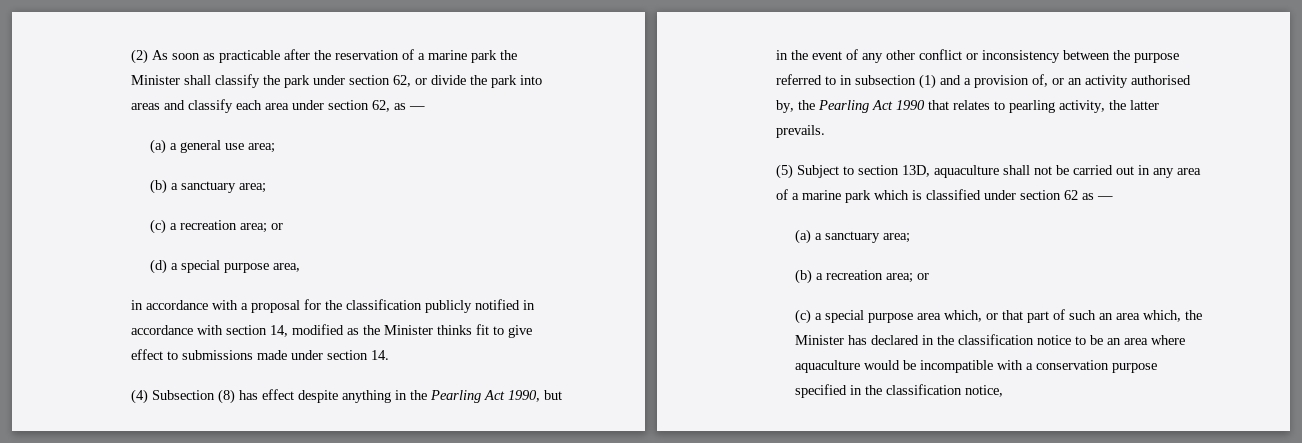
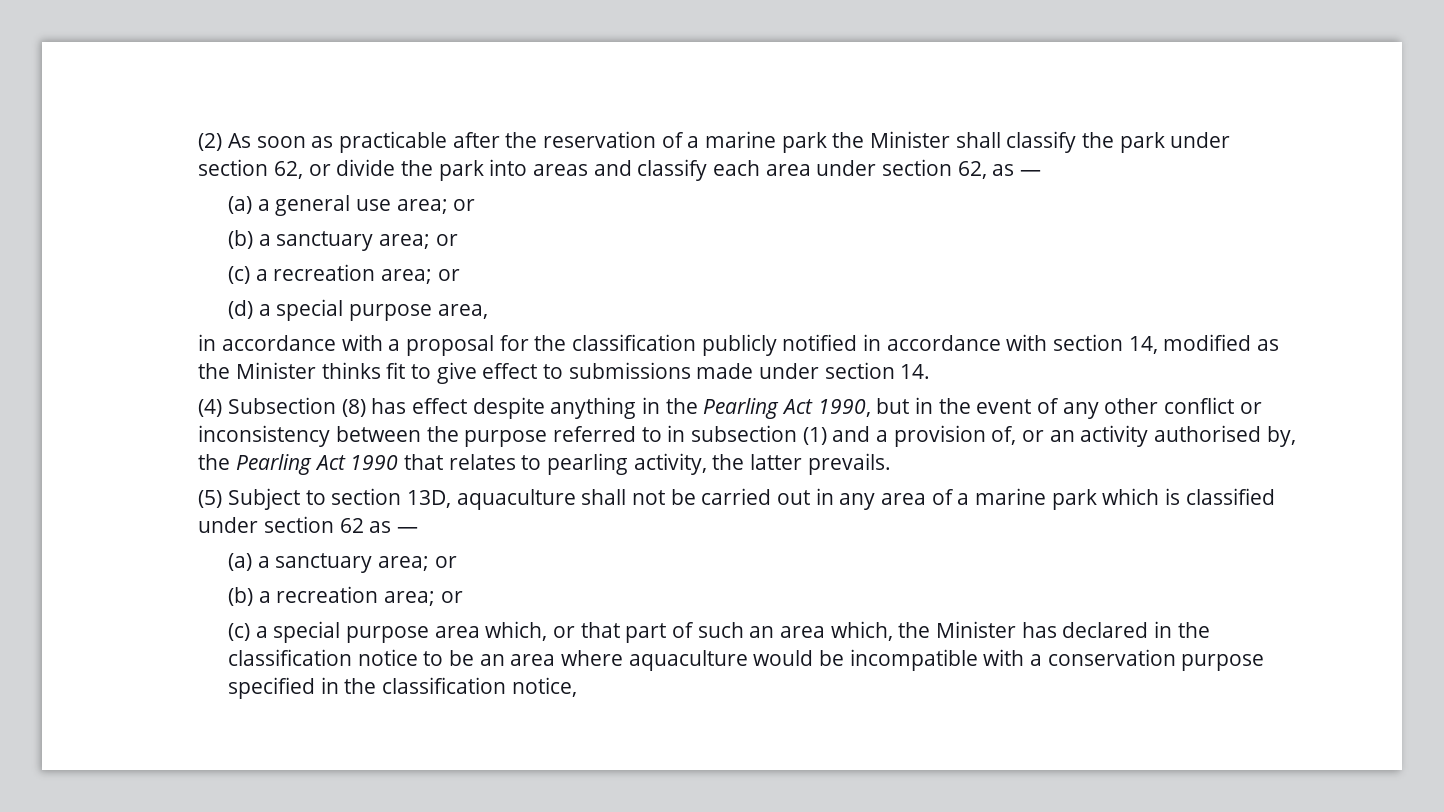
- (a) a general use area;
+ (a) a general use area; or
- (b) a sanctuary area;
+ (b) a sanctuary area; or
- (a) a sanctuary area;
+ (a) a sanctuary area; or

